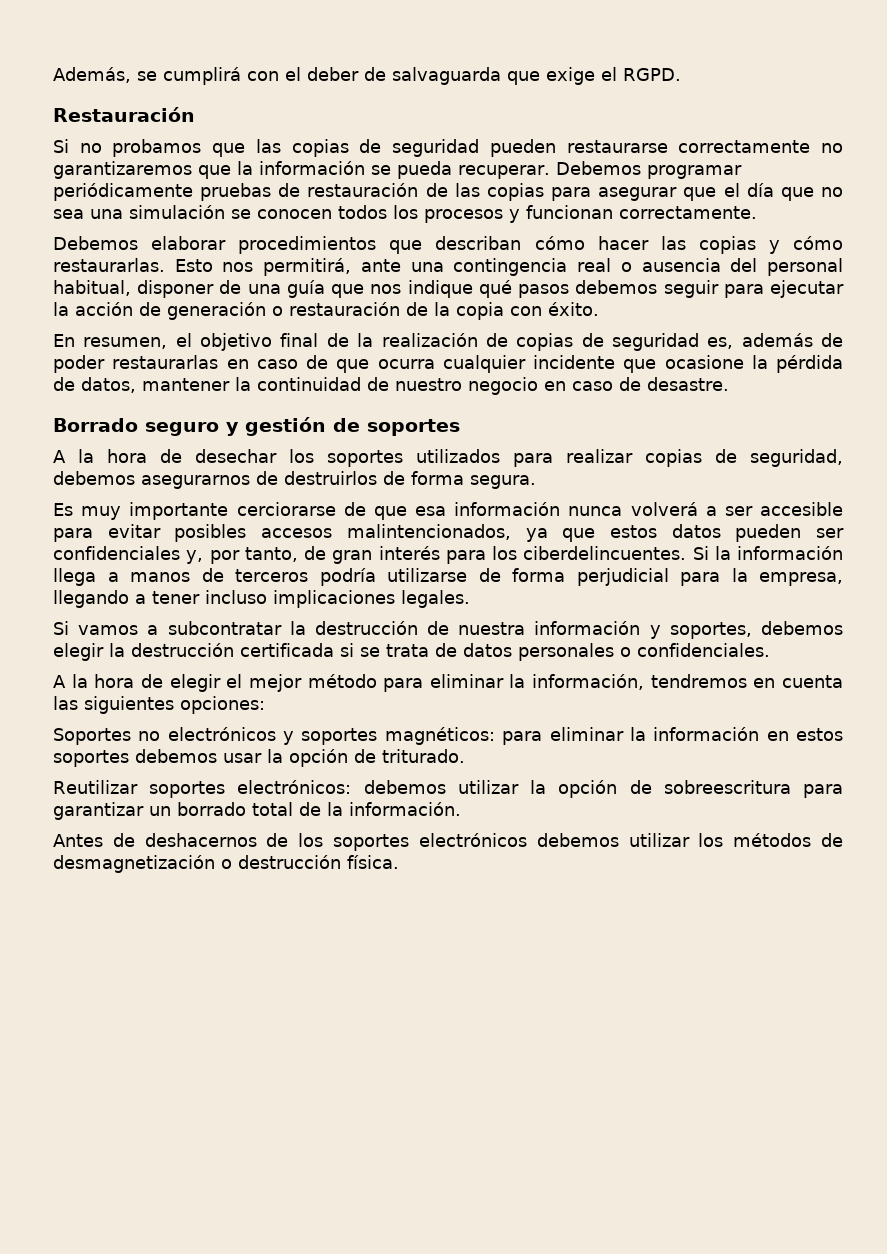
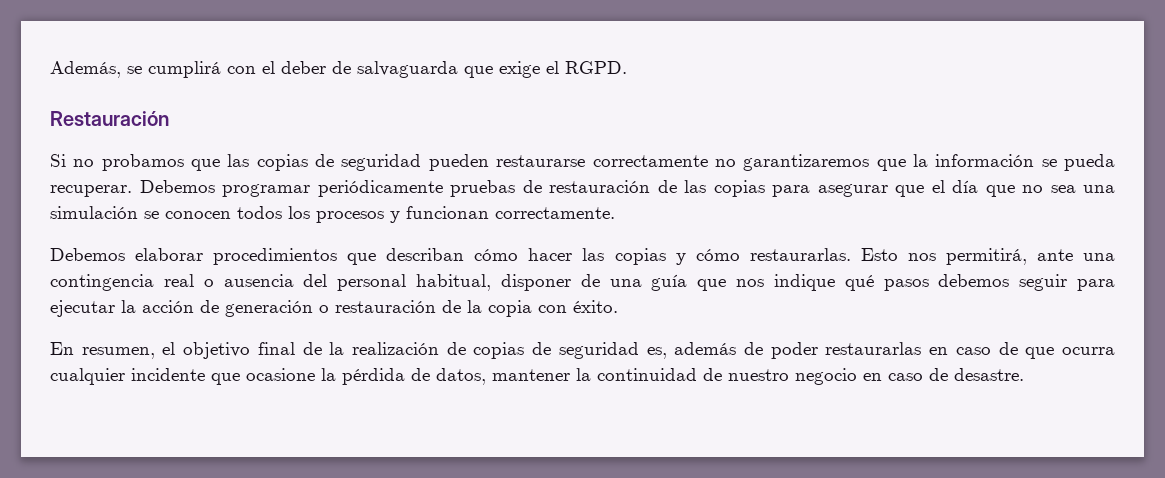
- Borrado seguro y gestión de soportes
- A la hora de desechar los soportes utilizados para realizar copias de seguridad, debemos asegurarnos de destruirlos de forma segura.
- Es muy importante cerciorarse de que esa información nunca volverá a ser accesible para evitar posibles accesos malintencionados, ya que estos datos pueden ser confidenciales y, por tanto, de gran interés para los ciberdelincuentes. Si la información llega a manos de terceros podría utilizarse de forma perjudicial para la empresa, llegando a tener incluso implicaciones legales.
- Si vamos a subcontratar la destrucción de nuestra información y soportes, debemos elegir la destrucción certificada si se trata de datos personales o confidenciales.
- A la hora de elegir el mejor método para eliminar la información, tendremos en cuenta las siguientes opciones:
- Soportes no electrónicos y soportes magnéticos: para eliminar la información en estos soportes debemos usar la opción de triturado.
- Reutilizar soportes electrónicos: debemos utilizar la opción de sobreescritura para garantizar un borrado total de la información.
- Antes de deshacernos de los soportes electrónicos debemos utilizar los métodos de desmagnetización o destrucción física.

